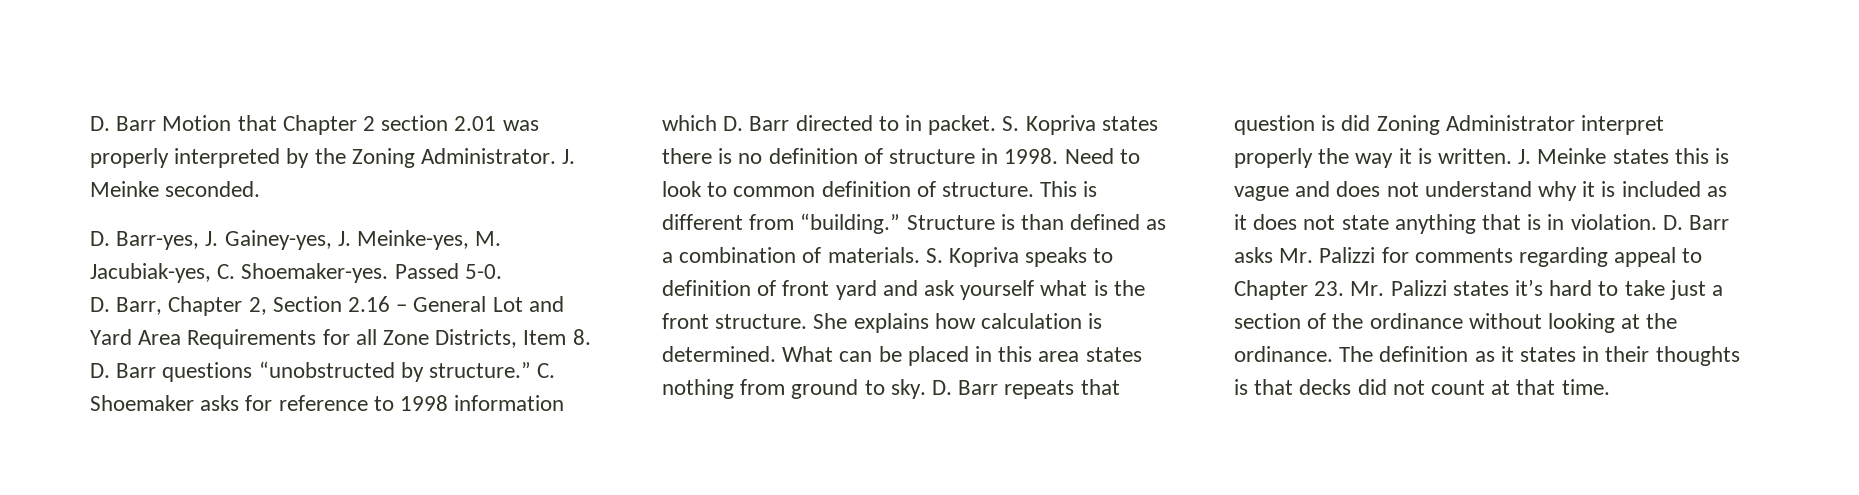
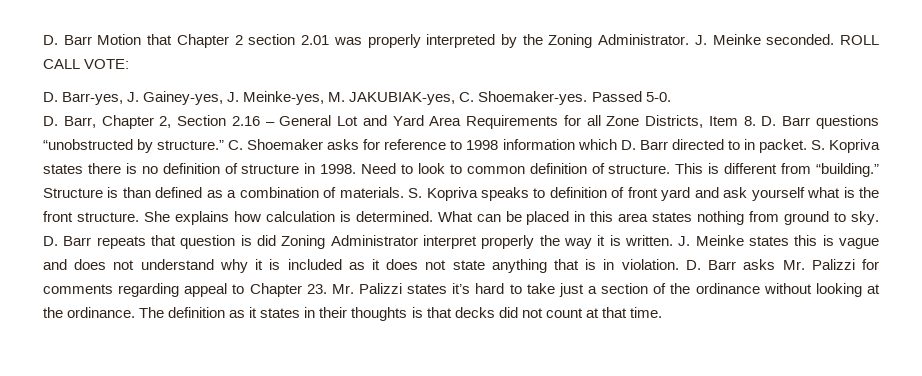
+ ROLL CALL VOTE:
- D. Barr-yes, J. Gainey-yes, J. Meinke-yes, M. Jacubiak-yes, C. Shoemaker-yes.
+ D. Barr-yes, J. Gainey-yes, J. Meinke-yes, M. JAKUBIAK-yes, C. Shoemaker-yes.

